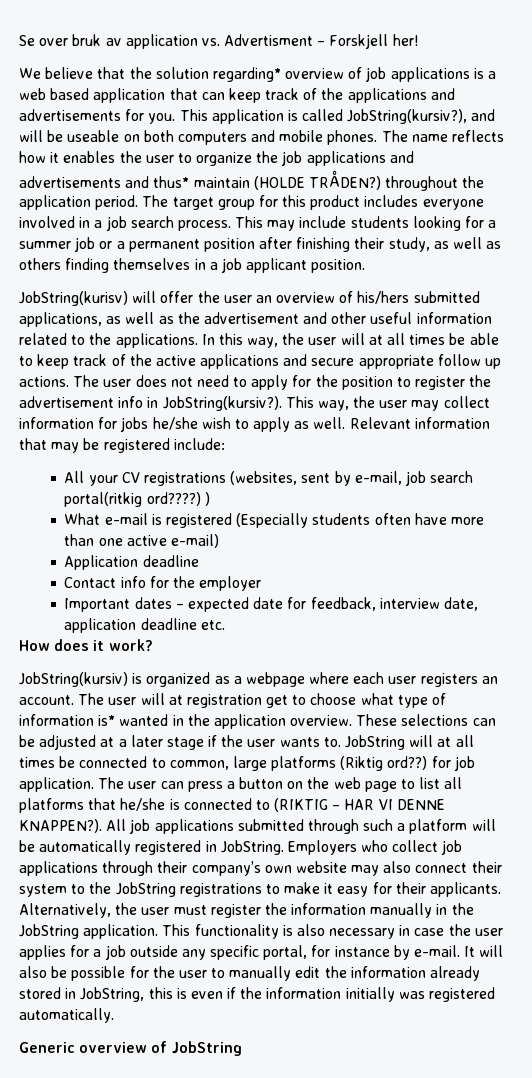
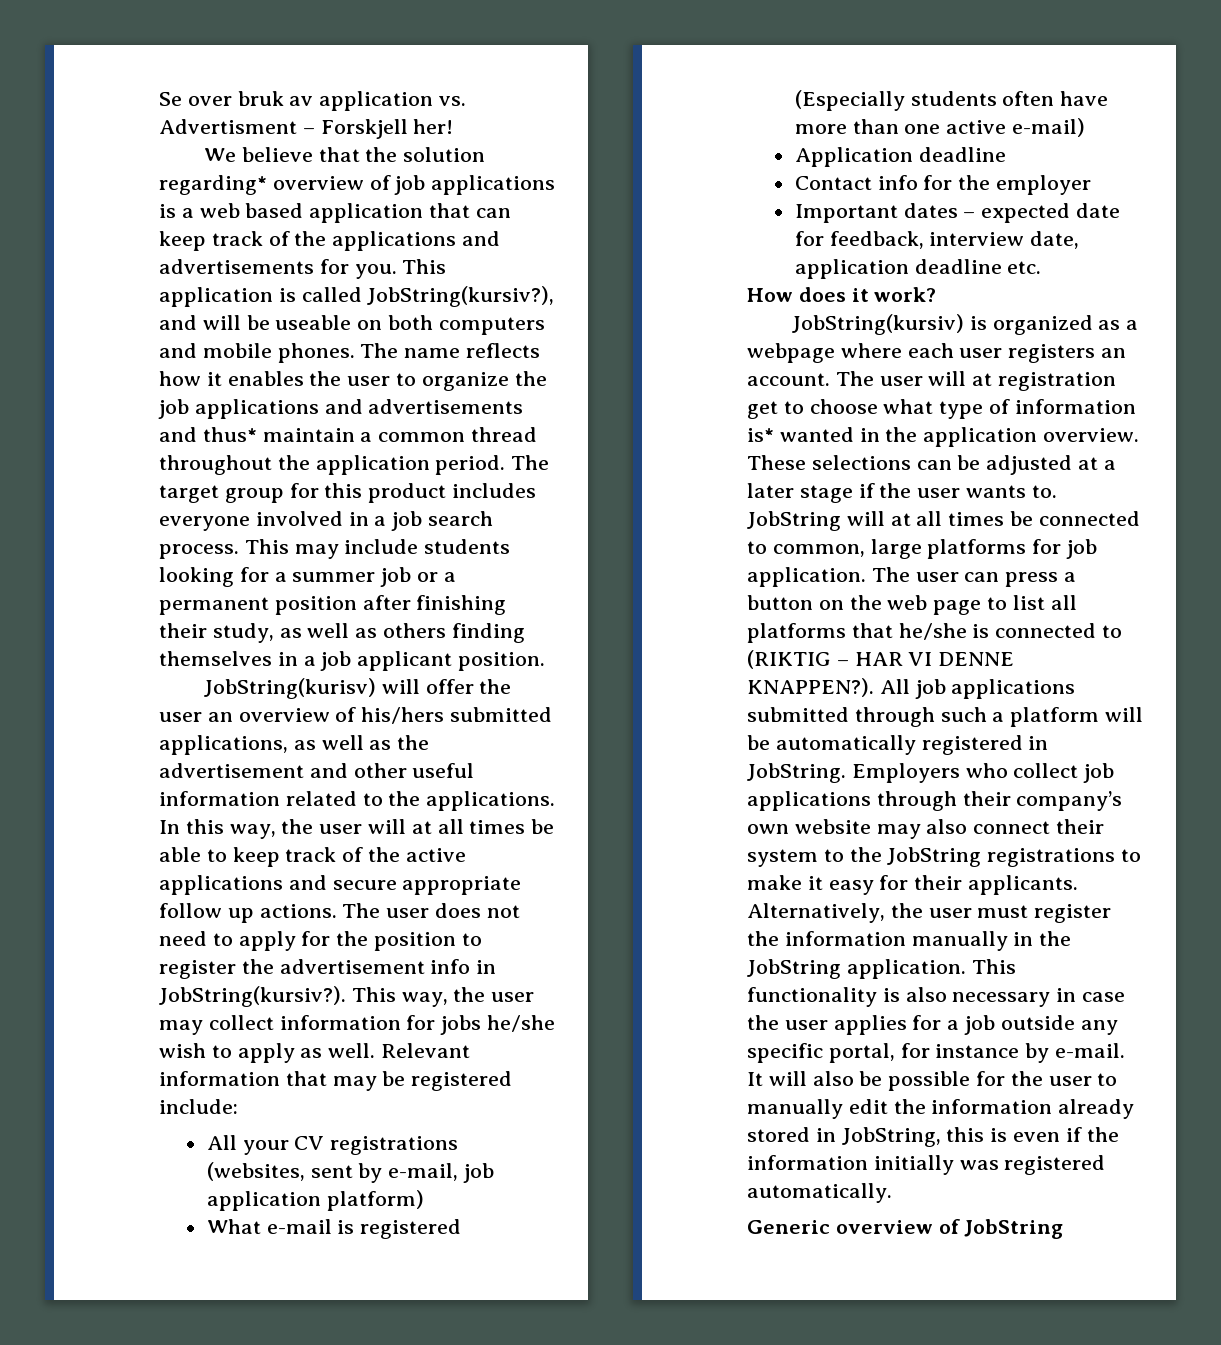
- The name reflects how it enables the user to organize the job applications and advertisements and thus* maintain (HOLDE TRÅDEN?) throughout the application period.
+ The name reflects how it enables the user to organize the job applications and advertisements and thus* maintain a common thread throughout the application period.
- All your CV registrations (websites, sent by e-mail, job search portal(ritkig ord????) )
+ All your CV registrations (websites, sent by e-mail, job application platform)
- JobString will at all times be connected to common, large platforms (Riktig ord??) for job application.
+ JobString will at all times be connected to common, large platforms for job application.

